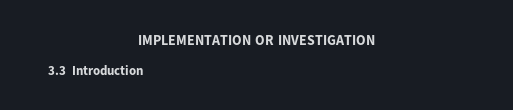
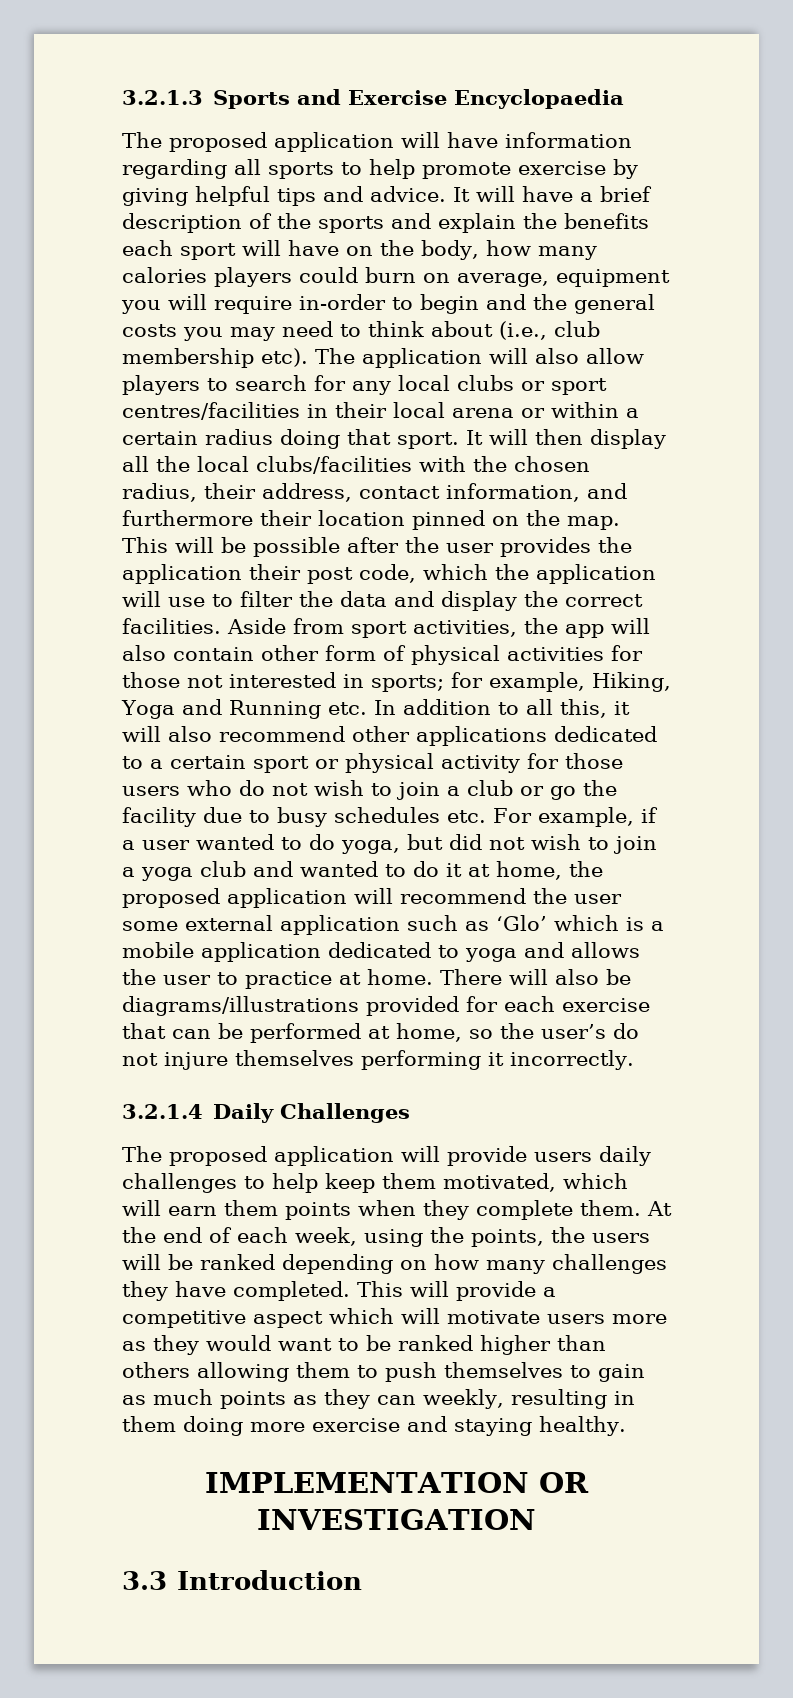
+ 3.2.1.3 Sports and Exercise Encyclopaedia
+ The proposed application will have information regarding all sports to help promote exercise by giving helpful tips and advice. It will have a brief description of the sports and explain the benefits each sport will have on the body, how many calories players could burn on average, equipment you will require in-order to begin and the general costs you may need to think about (i.e., club membership etc). The application will also allow players to search for any local clubs or sport centres/facilities in their local arena or within a certain radius doing that sport. It will then display all the local clubs/facilities with the chosen radius, their address, contact information, and furthermore their location pinned on the map. This will be possible after the user provides the application their post code, which the application will use to filter the data and display the correct facilities. Aside from sport activities, the app will also contain other form of physical activities for those not interested in sports; for example, Hiking, Yoga and Running etc. In addition to all this, it will also recommend other applications dedicated to a certain sport or physical activity for those users who do not wish to join a club or go the facility due to busy schedules etc. For example, if a user wanted to do yoga, but did not wish to join a yoga club and wanted to do it at home, the proposed application will recommend the user some external application such as ‘Glo’ which is a mobile application dedicated to yoga and allows the user to practice at home. There will also be diagrams/illustrations provided for each exercise that can be performed at home, so the user’s do not injure themselves performing it incorrectly.
+ 3.2.1.4 Daily Challenges
+ The proposed application will provide users daily challenges to help keep them motivated, which will earn them points when they complete them. At the end of each week, using the points, the users will be ranked depending on how many challenges they have completed. This will provide a competitive aspect which will motivate users more as they would want to be ranked higher than others allowing them to push themselves to gain as much points as they can weekly, resulting in them doing more exercise and staying healthy.

